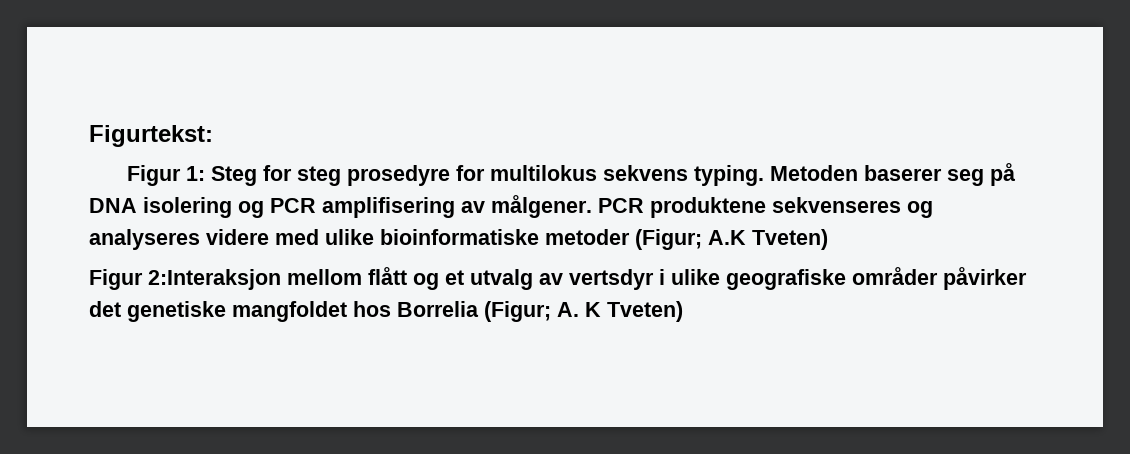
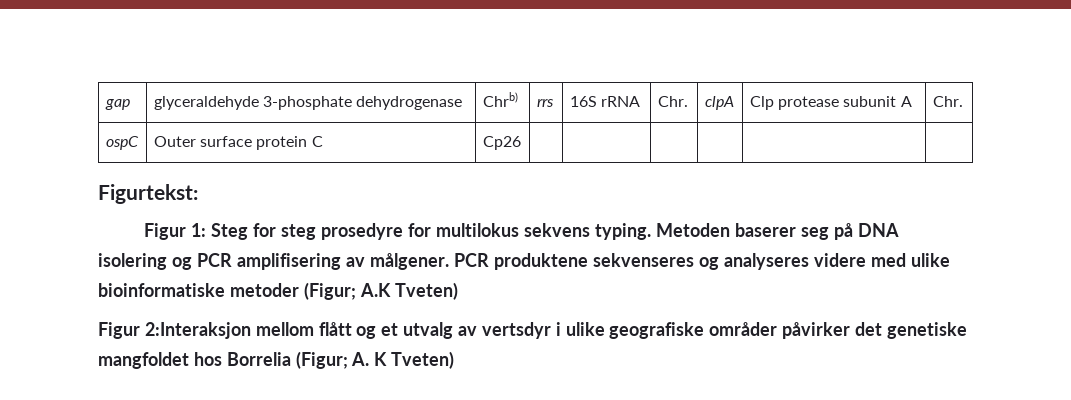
+ gap | glyceraldehyde 3-phosphate dehydrogenase | Chrb) | rrs | 16S rRNA | Chr. | clpA | Clp protease subunit A | Chr.
+ ospC | Outer surface protein C | Cp26 | | | | | |

